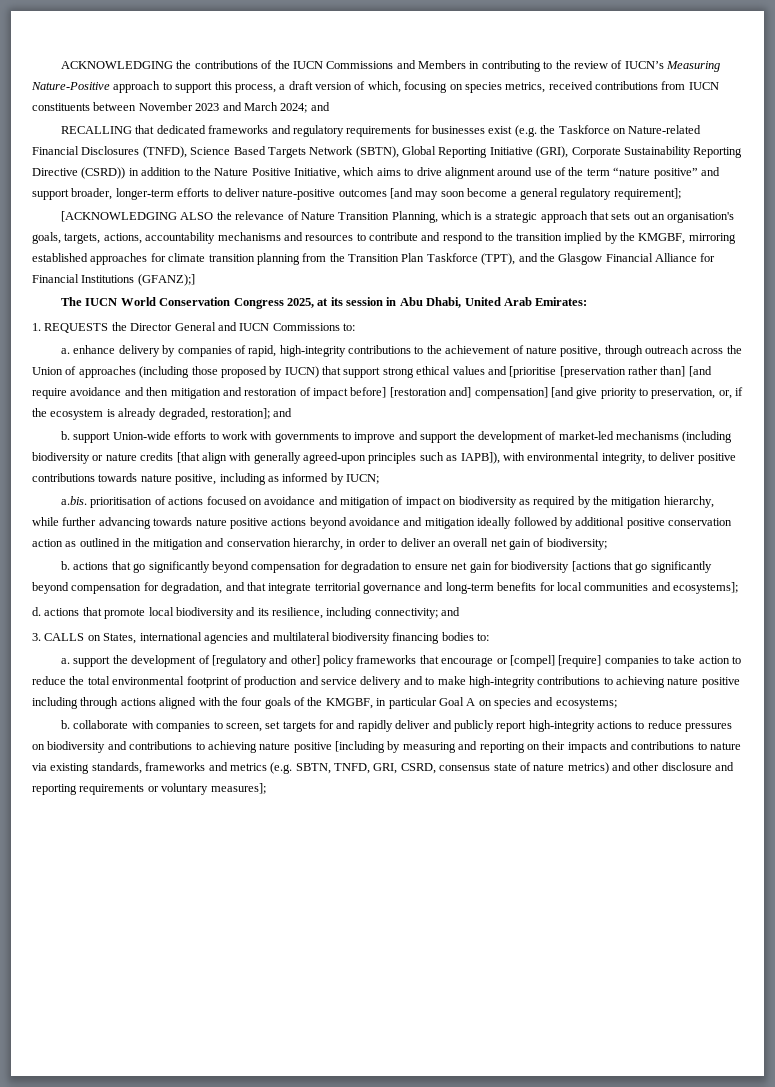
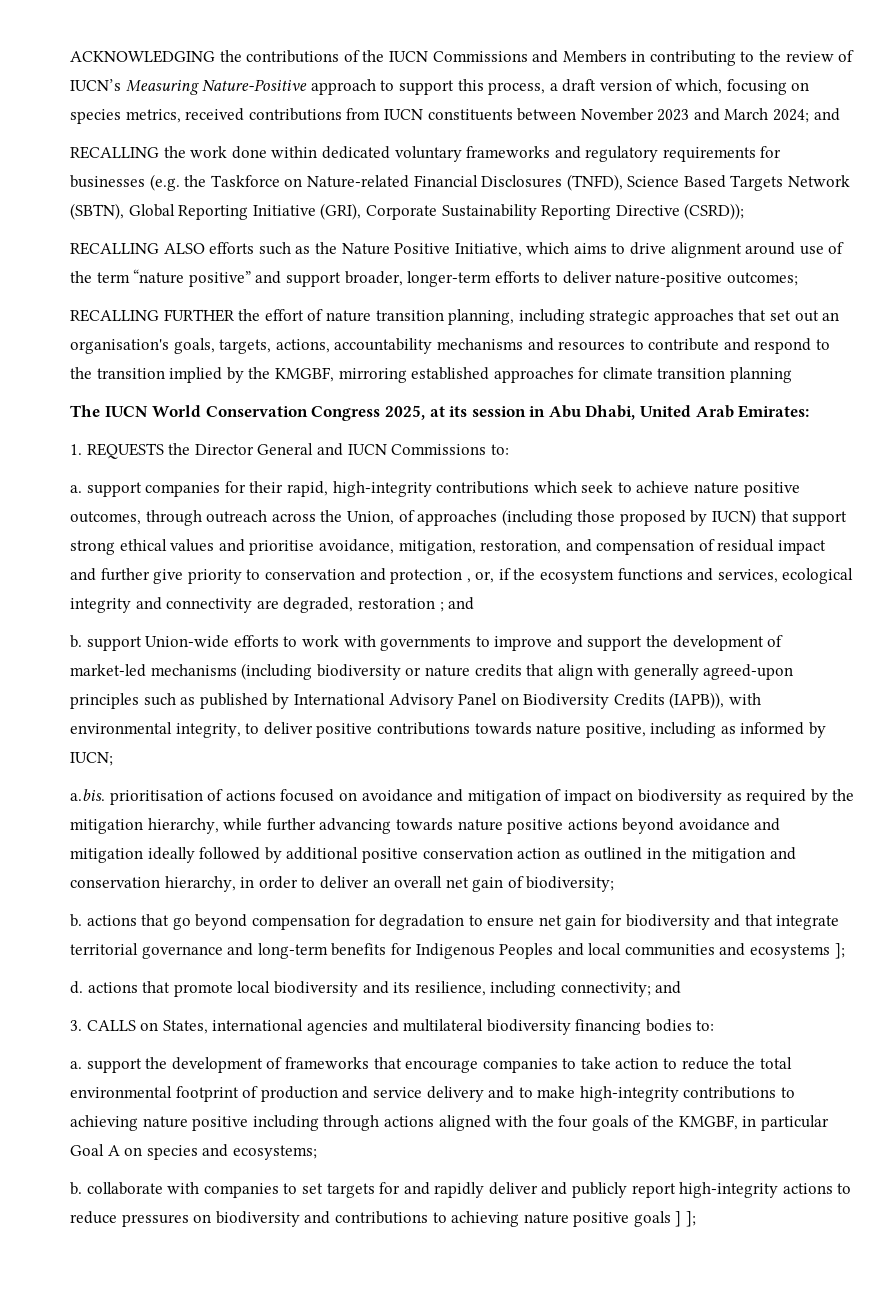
- RECALLING that dedicated frameworks and regulatory requirements for businesses exist (e.g. the Taskforce on Nature-related Financial Disclosures (TNFD), Science Based Targets Network (SBTN), Global Reporting Initiative (GRI), Corporate Sustainability Reporting Directive (CSRD)) in addition to the Nature Positive Initiative, which aims to drive alignment around use of the term “nature positive” and support broader, longer-term efforts to deliver nature-positive outcomes [and may soon become a general regulatory requirement];
- [ACKNOWLEDGING ALSO the relevance of Nature Transition Planning, which is a strategic approach that sets out an organisation's goals, targets, actions, accountability mechanisms and resources to contribute and respond to the transition implied by the KMGBF, mirroring established approaches for climate transition planning from the Transition Plan Taskforce (TPT), and the Glasgow Financial Alliance for Financial Institutions (GFANZ);]
+ RECALLING the work done within dedicated voluntary frameworks and regulatory requirements for businesses (e.g. the Taskforce on Nature-related Financial Disclosures (TNFD), Science Based Targets Network (SBTN), Global Reporting Initiative (GRI), Corporate Sustainability Reporting Directive (CSRD));
+ RECALLING ALSO efforts such as the Nature Positive Initiative, which aims to drive alignment around use of the term “nature positive” and support broader, longer-term efforts to deliver nature-positive outcomes;
+ RECALLING FURTHER the effort of nature transition planning, including strategic approaches that set out an organisation's goals, targets, actions, accountability mechanisms and resources to contribute and respond to the transition implied by the KMGBF, mirroring established approaches for climate transition planning
- a. enhance delivery by companies of rapid, high-integrity contributions to the achievement of nature positive, through outreach across the Union of approaches (including those proposed by IUCN) that support strong ethical values and [prioritise [preservation rather than] [and require avoidance and then mitigation and restoration of impact before] [restoration and] compensation] [and give priority to preservation, or, if the ecosystem is already degraded, restoration]; and
+ a. support companies for their rapid, high-integrity contributions which seek to achieve nature positive outcomes, through outreach across the Union, of approaches (including those proposed by IUCN) that support strong ethical values and prioritise avoidance, mitigation, restoration, and compensation of residual impact and further give priority to conservation and protection , or, if the ecosystem functions and services, ecological integrity and connectivity are degraded, restoration ; and
- b. support Union-wide efforts to work with governments to improve and support the development of market-led mechanisms (including biodiversity or nature credits [that align with generally agreed-upon principles such as IAPB]), with environmental integrity, to deliver positive contributions towards nature positive, including as informed by IUCN;
+ b. support Union-wide efforts to work with governments to improve and support the development of market-led mechanisms (including biodiversity or nature credits that align with generally agreed-upon principles such as published by International Advisory Panel on Biodiversity Credits (IAPB)), with environmental integrity, to deliver positive contributions towards nature positive, including as informed by IUCN;
- b. actions that go significantly beyond compensation for degradation to ensure net gain for biodiversity [actions that go significantly beyond compensation for degradation, and that integrate territorial governance and long-term benefits for local communities and ecosystems];
+ b. actions that go beyond compensation for degradation to ensure net gain for biodiversity and that integrate territorial governance and long-term benefits for Indigenous Peoples and local communities and ecosystems ];
- a. support the development of [regulatory and other] policy frameworks that encourage or [compel] [require] companies to take action to reduce the total environmental footprint of production and service delivery and to make high-integrity contributions to achieving nature positive including through actions aligned with the four goals of the KMGBF, in particular Goal A on species and ecosystems;
+ a. support the development of frameworks that encourage companies to take action to reduce the total environmental footprint of production and service delivery and to make high-integrity contributions to achieving nature positive including through actions aligned with the four goals of the KMGBF, in particular Goal A on species and ecosystems;
- b. collaborate with companies to screen, set targets for and rapidly deliver and publicly report high-integrity actions to reduce pressures on biodiversity and contributions to achieving nature positive [including by measuring and reporting on their impacts and contributions to nature via existing standards, frameworks and metrics (e.g. SBTN, TNFD, GRI, CSRD, consensus state of nature metrics) and other disclosure and reporting requirements or voluntary measures];
+ b. collaborate with companies to set targets for and rapidly deliver and publicly report high-integrity actions to reduce pressures on biodiversity and contributions to achieving nature positive goals ] ];

